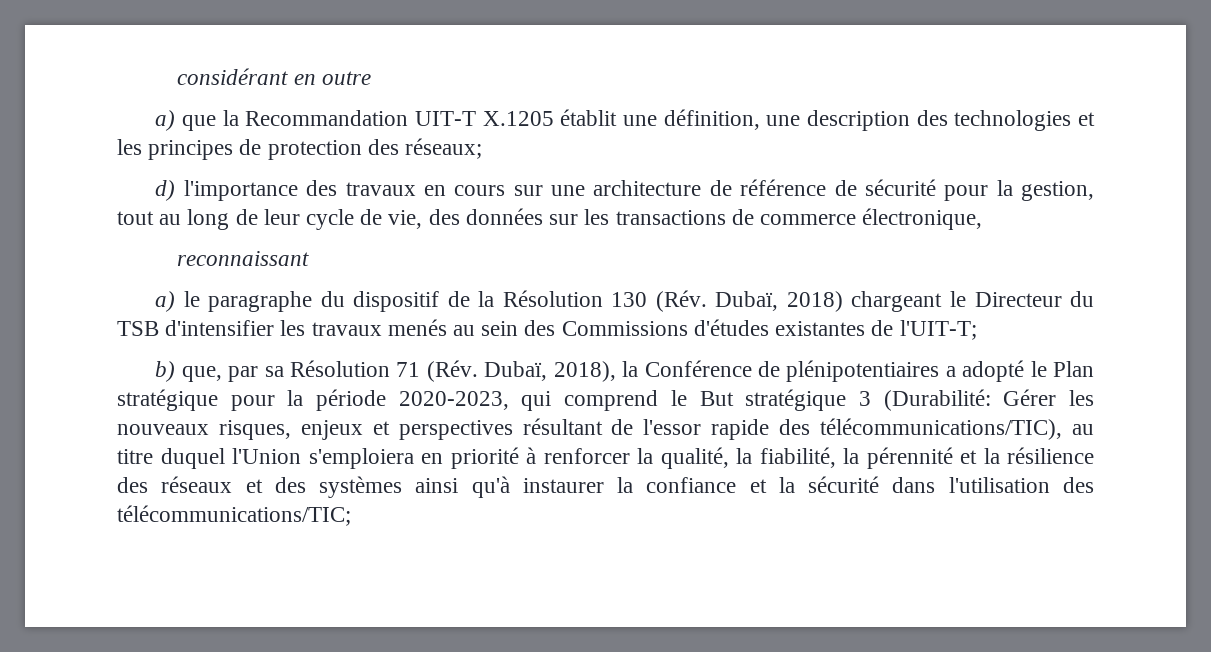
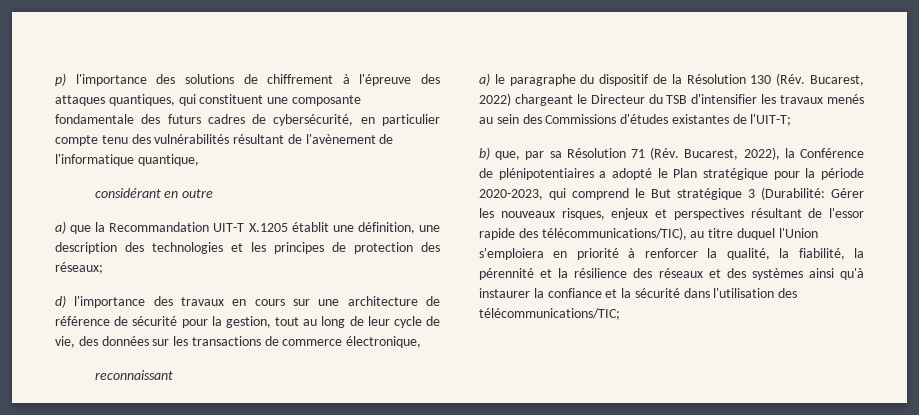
+ p) l'importance des solutions de chiffrement à l'épreuve des attaques quantiques, qui constituent une composante fondamentale des futurs cadres de cybersécurité, en particulier compte tenu des vulnérabilités résultant de l'avènement de l'informatique quantique,
- a) le paragraphe du dispositif de la Résolution 130 (Rév. Dubaï, 2018) chargeant le Directeur du TSB d'intensifier les travaux menés au sein des Commissions d'études existantes de l'UIT-T;
+ a) le paragraphe du dispositif de la Résolution 130 (Rév. Bucarest, 2022) chargeant le Directeur du TSB d'intensifier les travaux menés au sein des Commissions d'études existantes de l'UIT-T;
- b) que, par sa Résolution 71 (Rév. Dubaï, 2018), la Conférence de plénipotentiaires a adopté le Plan stratégique pour la période 2020-2023, qui comprend le But stratégique 3 (Durabilité:
+ b) que, par sa Résolution 71 (Rév. Bucarest, 2022), la Conférence de plénipotentiaires a adopté le Plan stratégique pour la période 2020-2023, qui comprend le But stratégique 3 (Durabilité:

